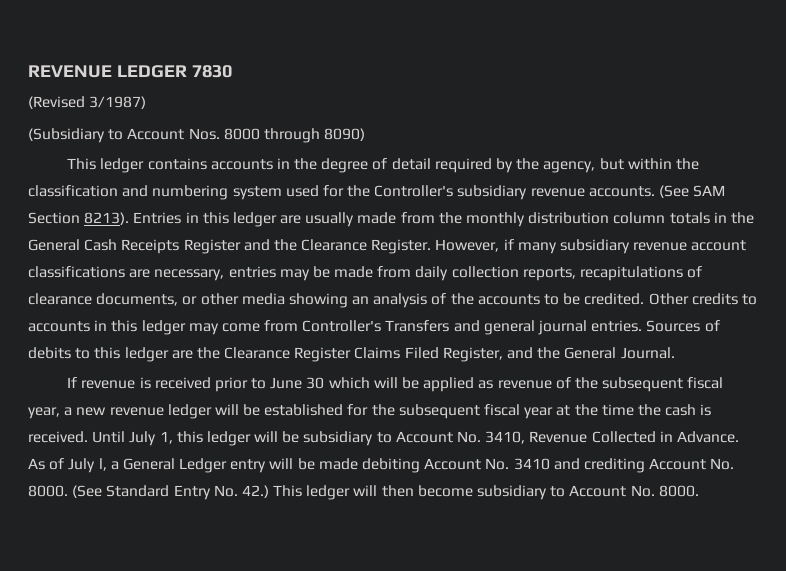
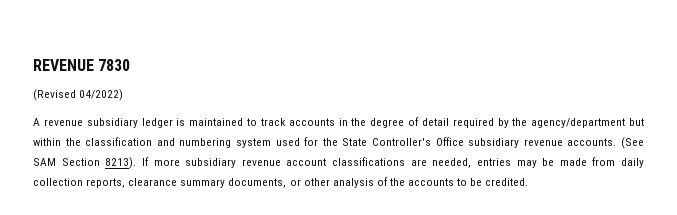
- REVENUE LEDGER 7830
+ REVENUE 7830
- (Revised 3/1987)
- (Subsidiary to Account Nos. 8000 through 8090)
- This ledger contains accounts in the degree of detail required by the agency, but within the classification and numbering system used for the Controller's subsidiary revenue accounts.
+ (Revised 04/2022)
+ A revenue subsidiary ledger is maintained to track accounts in the degree of detail required by the agency/department but within the classification and numbering system used for the State Controller's Office subsidiary revenue accounts.
- Entries in this ledger are usually made from the monthly distribution column totals in the General Cash Receipts Register and the Clearance Register. However, if many subsidiary revenue account classifications are necessary, entries may be made from daily collection reports, recapitulations of clearance documents, or other media showing an analysis of the accounts to be credited. Other credits to accounts in this ledger may come from Controller's Transfers and general journal entries. Sources of debits to this ledger are the Clearance Register Claims Filed Register, and the General Journal.
- If revenue is received prior to June 30 which will be applied as revenue of the subsequent fiscal year, a new revenue ledger will be established for the subsequent fiscal year at the time the cash is received. Until July 1, this ledger will be subsidiary to Account No. 3410, Revenue Collected in Advance. As of July l, a General Ledger entry will be made debiting Account No. 3410 and crediting Account No. 8000. (See Standard Entry No. 42.) This ledger will then become subsidiary to Account No. 8000.
+ If more subsidiary revenue account classifications are needed, entries may be made from daily collection reports, clearance summary documents, or other analysis of the accounts to be credited.

